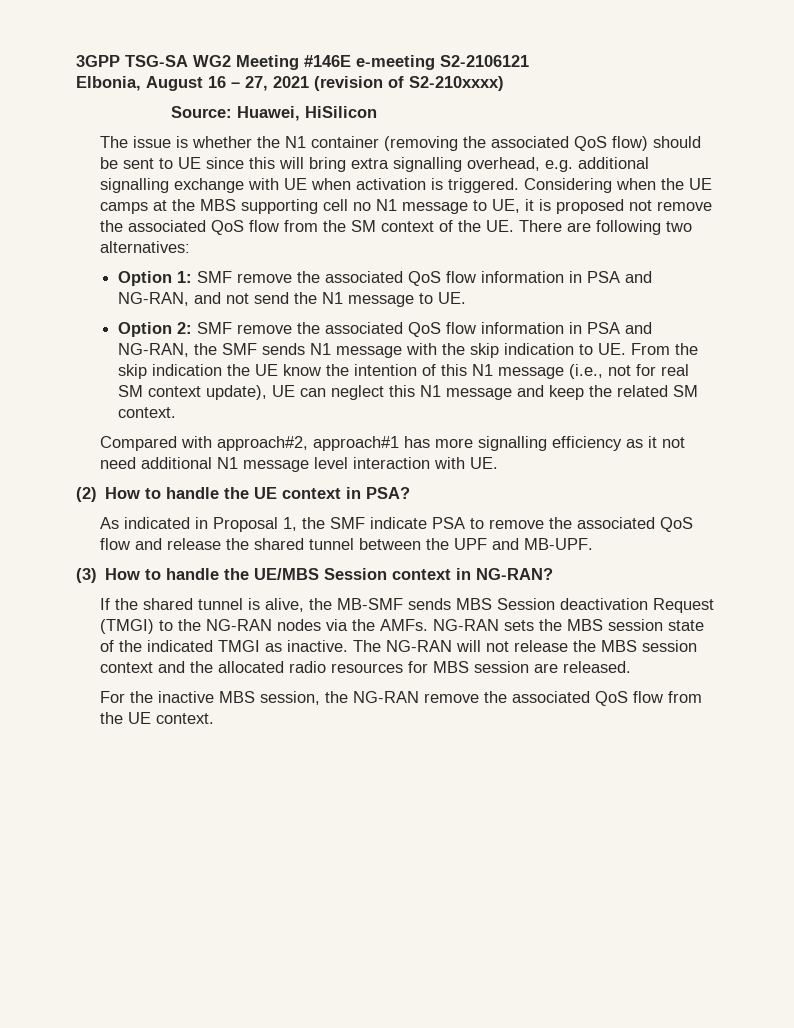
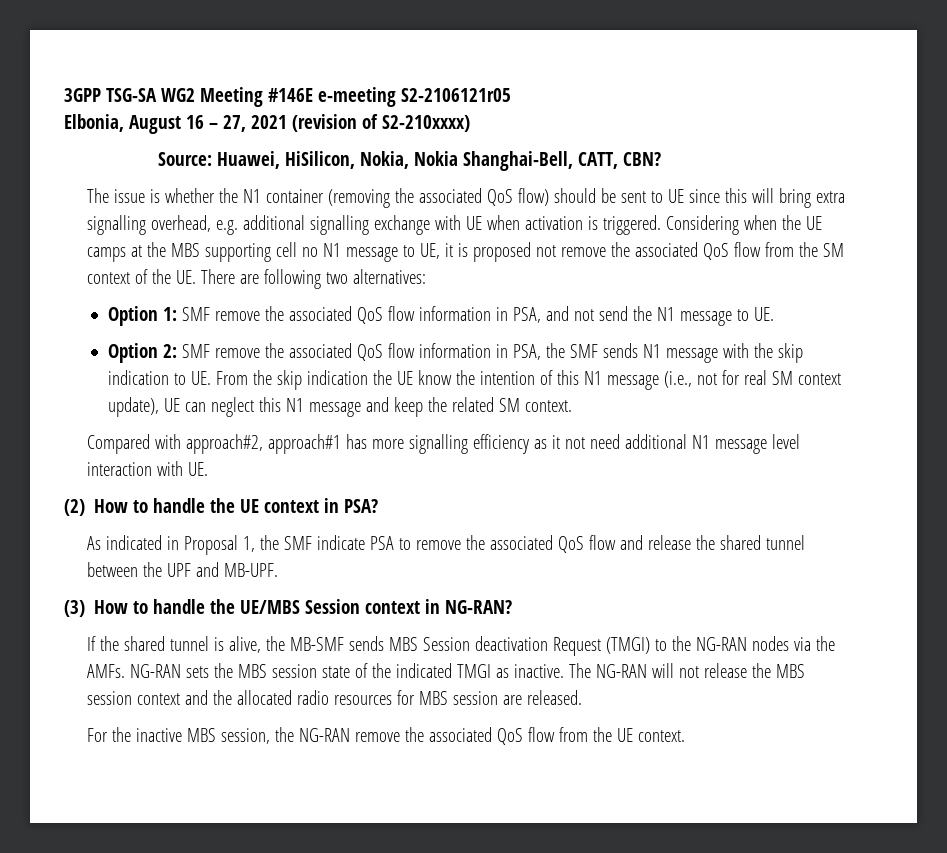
- 3GPP TSG-SA WG2 Meeting #146E e-meeting S2-2106121
+ 3GPP TSG-SA WG2 Meeting #146E e-meeting S2-2106121r05
- Source: Huawei, HiSilicon
+ Source: Huawei, HiSilicon, Nokia, Nokia Shanghai-Bell, CATT, CBN?
- Option 1: SMF remove the associated QoS flow information in PSA and NG-RAN, and not send the N1 message to UE.
+ Option 1: SMF remove the associated QoS flow information in PSA, and not send the N1 message to UE.
- Option 2: SMF remove the associated QoS flow information in PSA and NG-RAN, the SMF sends N1 message with the skip indication to UE. From the skip indication the UE know the intention of this N1 message (i.e., not for real SM context update), UE can neglect this N1 message and keep the related SM context.
+ Option 2: SMF remove the associated QoS flow information in PSA, the SMF sends N1 message with the skip indication to UE. From the skip indication the UE know the intention of this N1 message (i.e., not for real SM context update), UE can neglect this N1 message and keep the related SM context.

